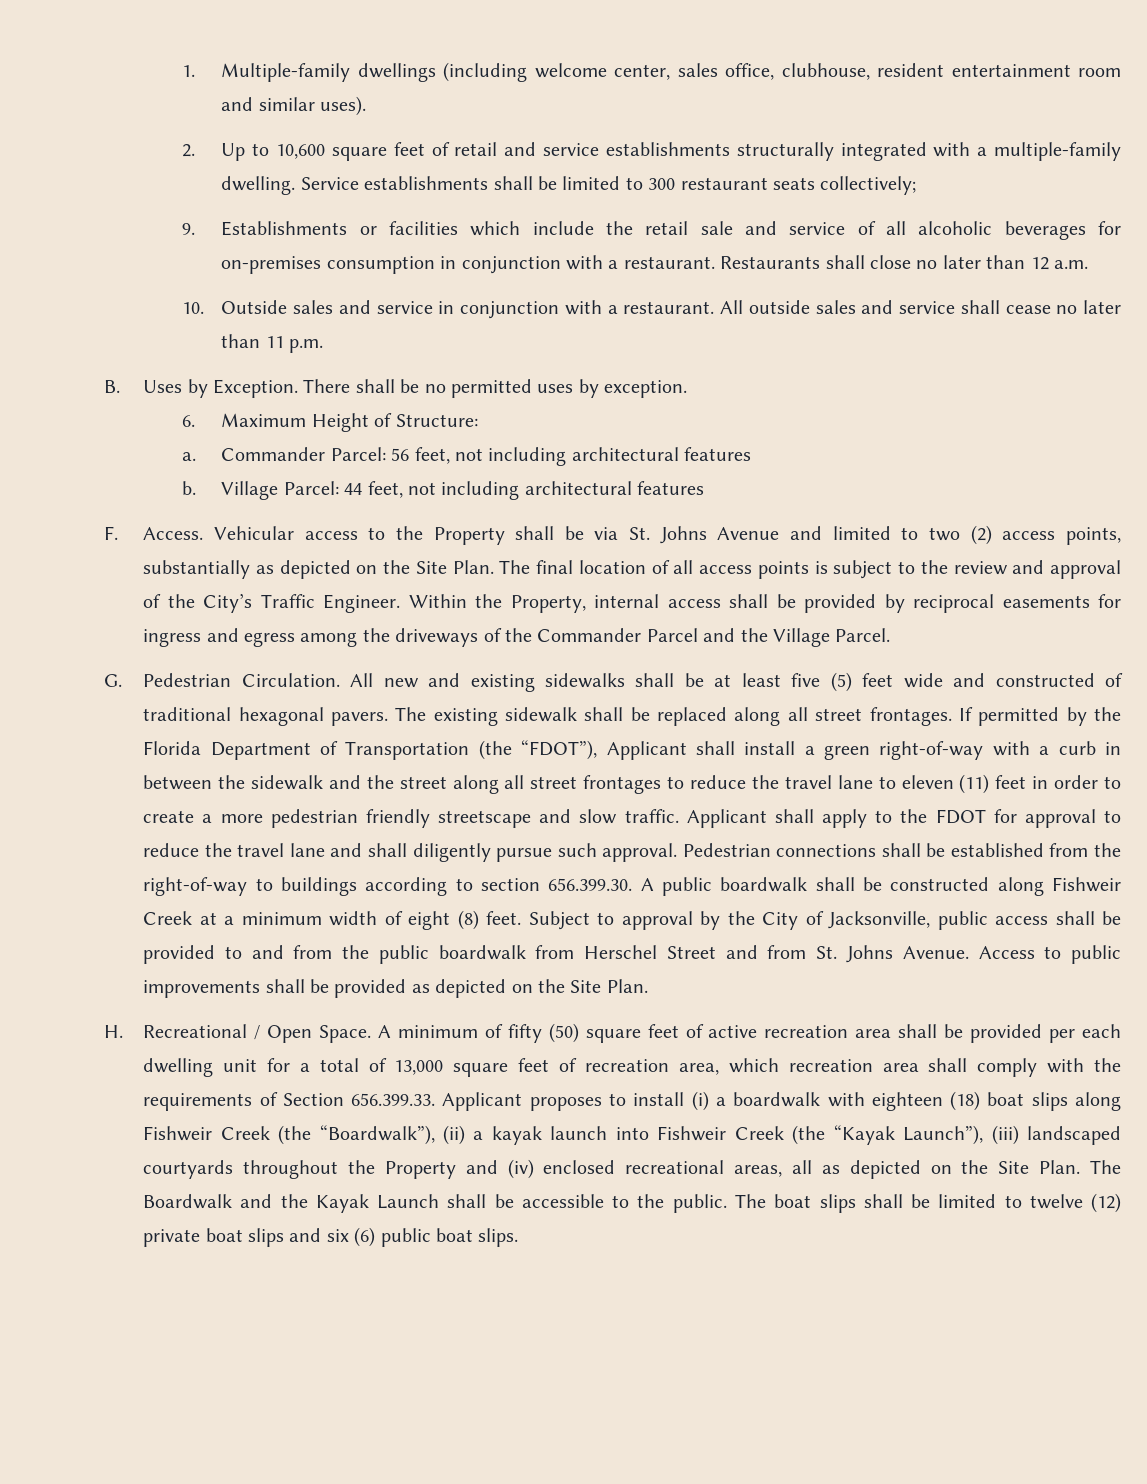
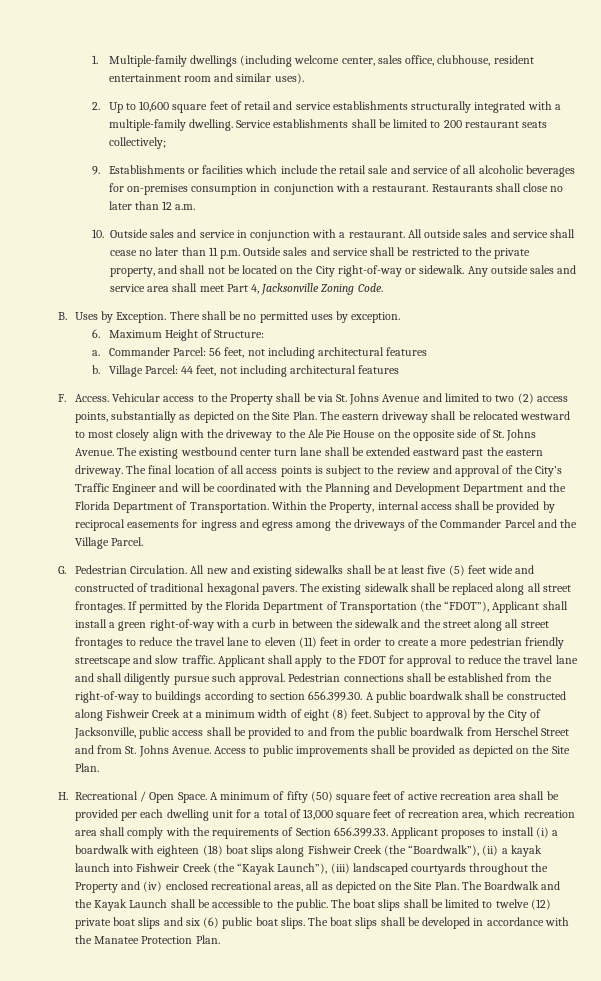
- Service establishments shall be limited to 300 restaurant seats collectively;
+ Service establishments shall be limited to 200 restaurant seats collectively;
- All outside sales and service shall cease no later than 11 p.m.
+ All outside sales and service shall cease no later than 11 p.m. Outside sales and service shall be restricted to the private property, and shall not be located on the City right-of-way or sidewalk. Any outside sales and service area shall meet Part 4, Jacksonville Zoning Code.
- The final location of all access points is subject to the review and approval of the City’s Traffic Engineer.
+ The eastern driveway shall be relocated westward to most closely align with the driveway to the Ale Pie House on the opposite side of St. Johns Avenue. The existing westbound center turn lane shall be extended eastward past the eastern driveway. The final location of all access points is subject to the review and approval of the City’s Traffic Engineer and will be coordinated with the Planning and Development Department and the Florida Department of Transportation.
+ The boat slips shall be developed in accordance with the Manatee Protection Plan.

